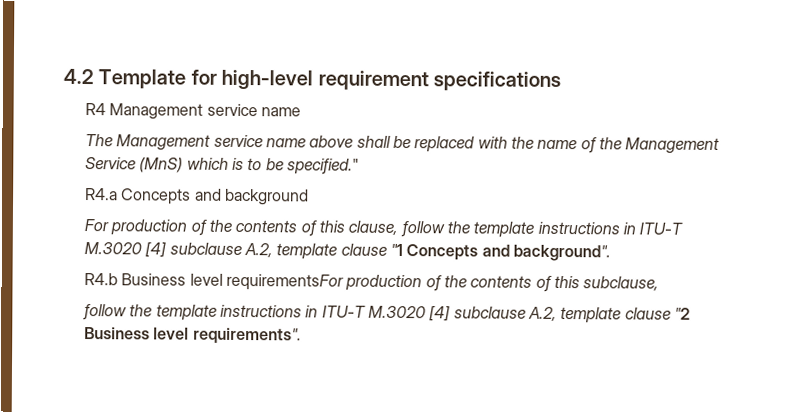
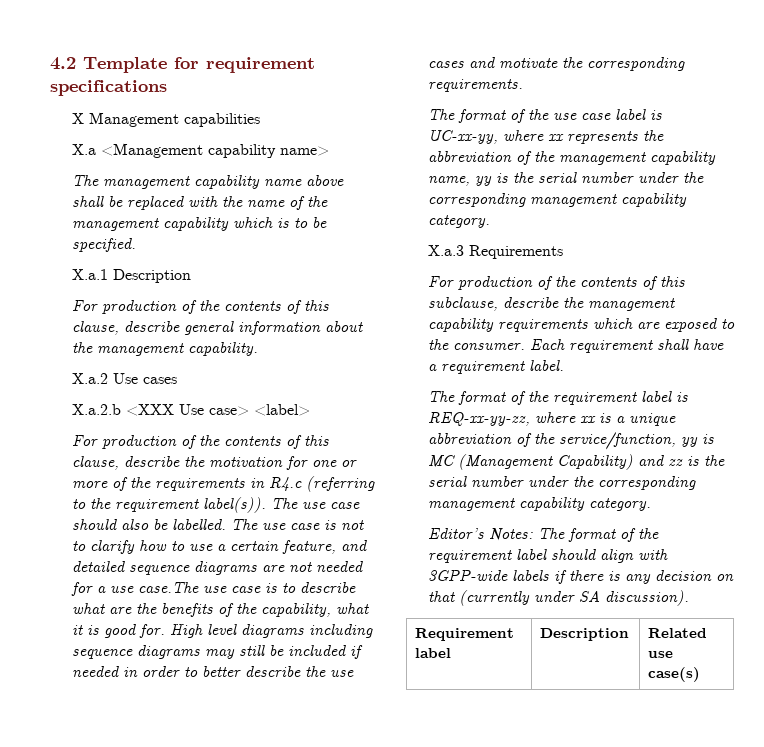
- 4.2 Template for high-level requirement specifications
+ 4.2 Template for requirement specifications
- R4 Management service name
- The Management service name above shall be replaced with the name of the Management Service (MnS) which is to be specified."
- R4.a Concepts and background
- For production of the contents of this clause, follow the template instructions in ITU-T M.3020 [4] subclause A.2, template clause "1 Concepts and background".
- R4.b Business level requirementsFor production of the contents of this subclause,
- follow the template instructions in ITU-T M.3020 [4] subclause A.2, template clause "2 Business level requirements".
+ X Management capabilities
+ X.a <Management capability name>
+ The management capability name above shall be replaced with the name of the management capability which is to be specified.
+ X.a.1 Description
+ For production of the contents of this clause, describe general information about the management capability.
+ X.a.2 Use cases
+ X.a.2.b <XXX Use case> <label>
+ For production of the contents of this clause, describe the motivation for one or more of the requirements in R4.c (referring to the requirement label(s)). The use case should also be labelled. The use case is not to clarify how to use a certain feature, and detailed sequence diagrams are not needed for a use case.The use case is to describe what are the benefits of the capability, what it is good for. High level diagrams including sequence diagrams may still be included if needed in order to better describe the use cases and motivate the corresponding requirements.
+ The format of the use case label is UC-xx-yy, where xx represents the abbreviation of the management capability name, yy is the serial number under the corresponding management capability category.
+ X.a.3 Requirements
+ For production of the contents of this subclause, describe the management capability requirements which are exposed to the consumer. Each requirement shall have a requirement label.
+ The format of the requirement label is REQ-xx-yy-zz, where xx is a unique abbreviation of the service/function, yy is MC (Management Capability) and zz is the serial number under the corresponding management capability category.
+ Editor’s Notes: The format of the requirement label should align with 3GPP-wide labels if there is any decision on that (currently under SA discussion).
+ Requirement label | Description | Related use case(s)

